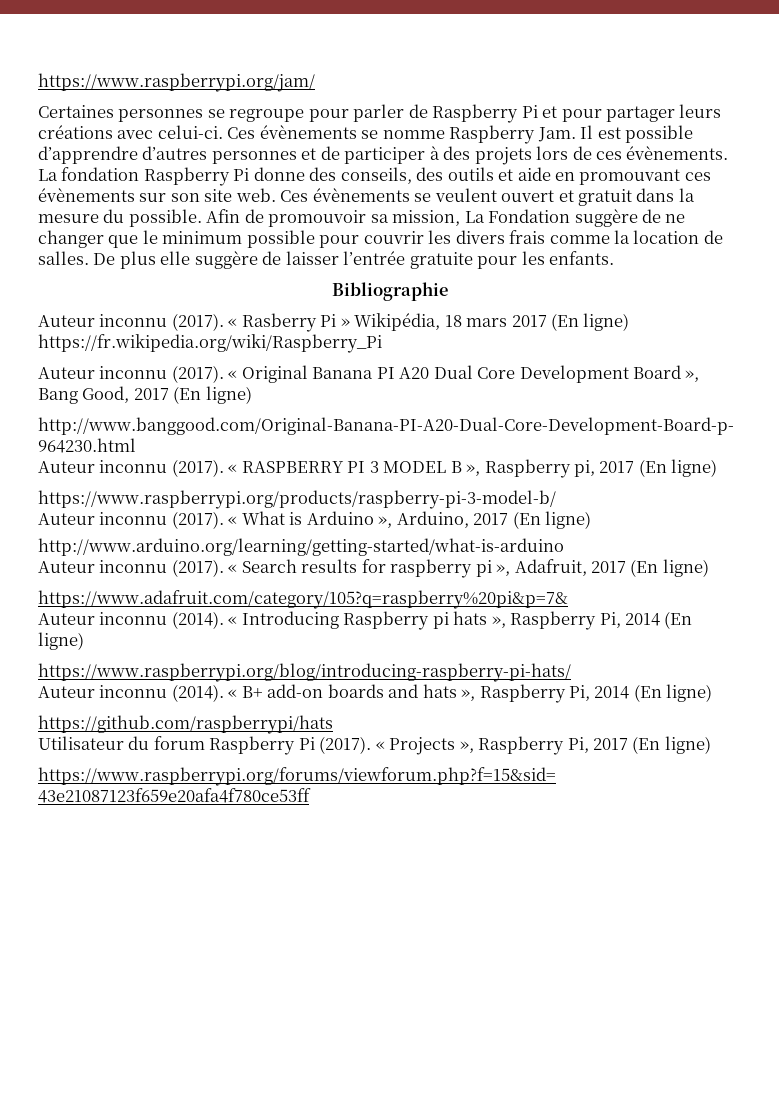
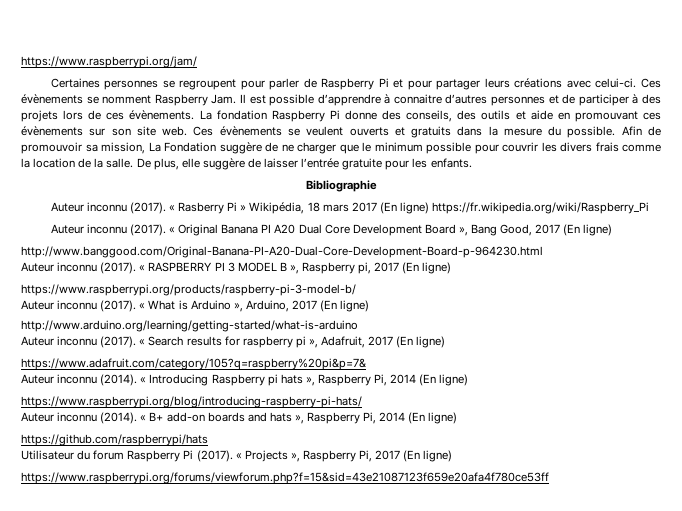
- Certaines personnes se regroupe pour parler de Raspberry Pi et pour partager leurs créations avec celui-ci.
+ Certaines personnes se regroupent pour parler de Raspberry Pi et pour partager leurs créations avec celui-ci.
- Ces évènements se nomme Raspberry Jam. Il est possible d’apprendre d’autres personnes et de participer à des projets lors de ces évènements.
+ Ces évènements se nomment Raspberry Jam. Il est possible d’apprendre à connaitre d’autres personnes et de participer à des projets lors de ces évènements.
- Ces évènements se veulent ouvert et gratuit dans la mesure du possible.
+ Ces évènements se veulent ouverts et gratuits dans la mesure du possible.
- Afin de promouvoir sa mission, La Fondation suggère de ne changer que le minimum possible pour couvrir les divers frais comme la location de salles. De plus elle suggère de laisser l’entrée gratuite pour les enfants.
+ Afin de promouvoir sa mission, La Fondation suggère de ne charger que le minimum possible pour couvrir les divers frais comme la location de la salle. De plus, elle suggère de laisser l’entrée gratuite pour les enfants.

